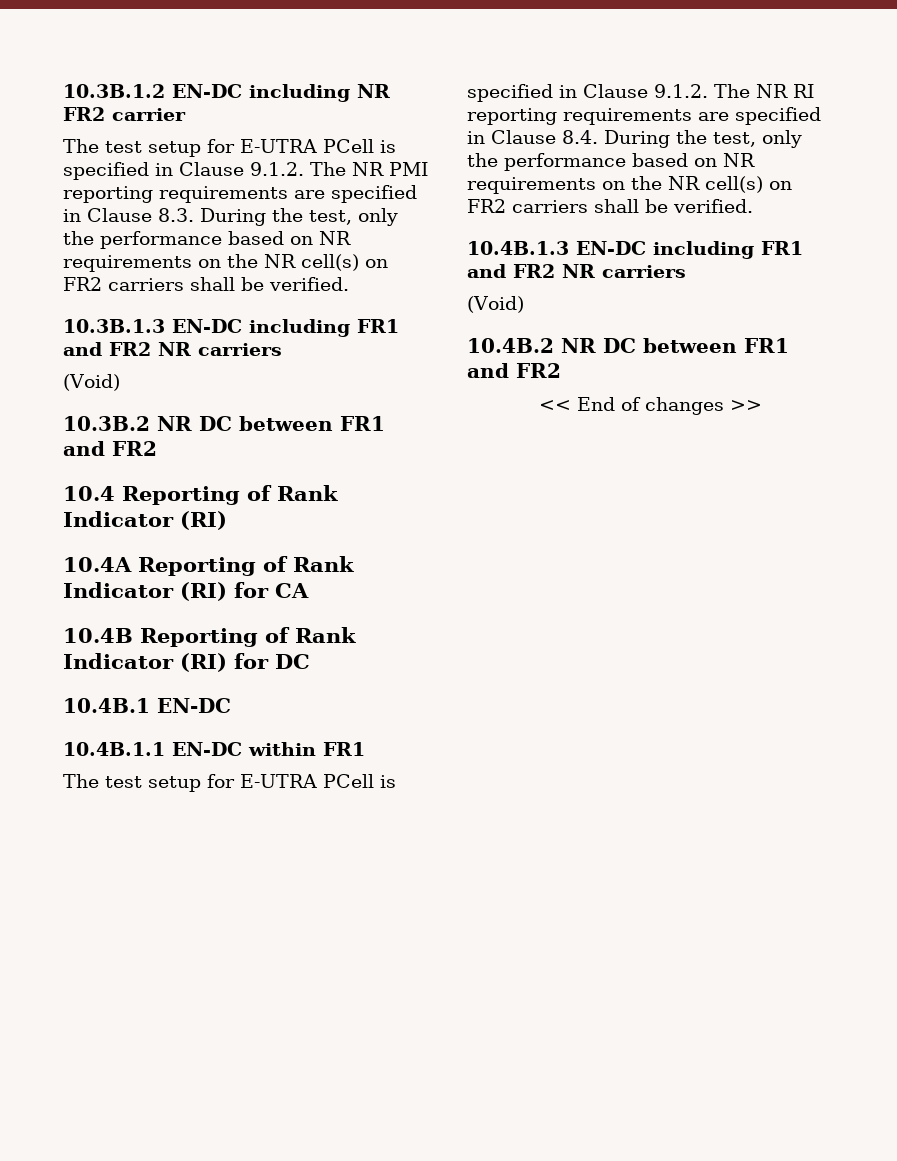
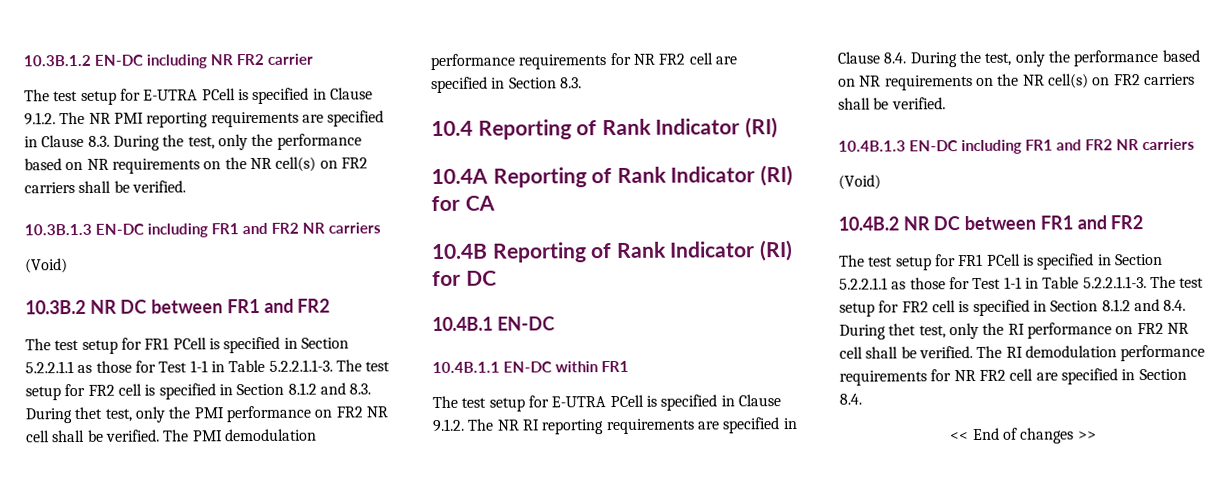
+ The test setup for FR1 PCell is specified in Section 5.2.2.1.1 as those for Test 1-1 in Table 5.2.2.1.1-3. The test setup for FR2 cell is specified in Section 8.1.2 and 8.3. During thet test, only the PMI performance on FR2 NR cell shall be verified. The PMI demodulation performance requirements for NR FR2 cell are specified in Section 8.3.
+ The test setup for FR1 PCell is specified in Section 5.2.2.1.1 as those for Test 1-1 in Table 5.2.2.1.1-3. The test setup for FR2 cell is specified in Section 8.1.2 and 8.4. During thet test, only the RI performance on FR2 NR cell shall be verified. The RI demodulation performance requirements for NR FR2 cell are specified in Section 8.4.

